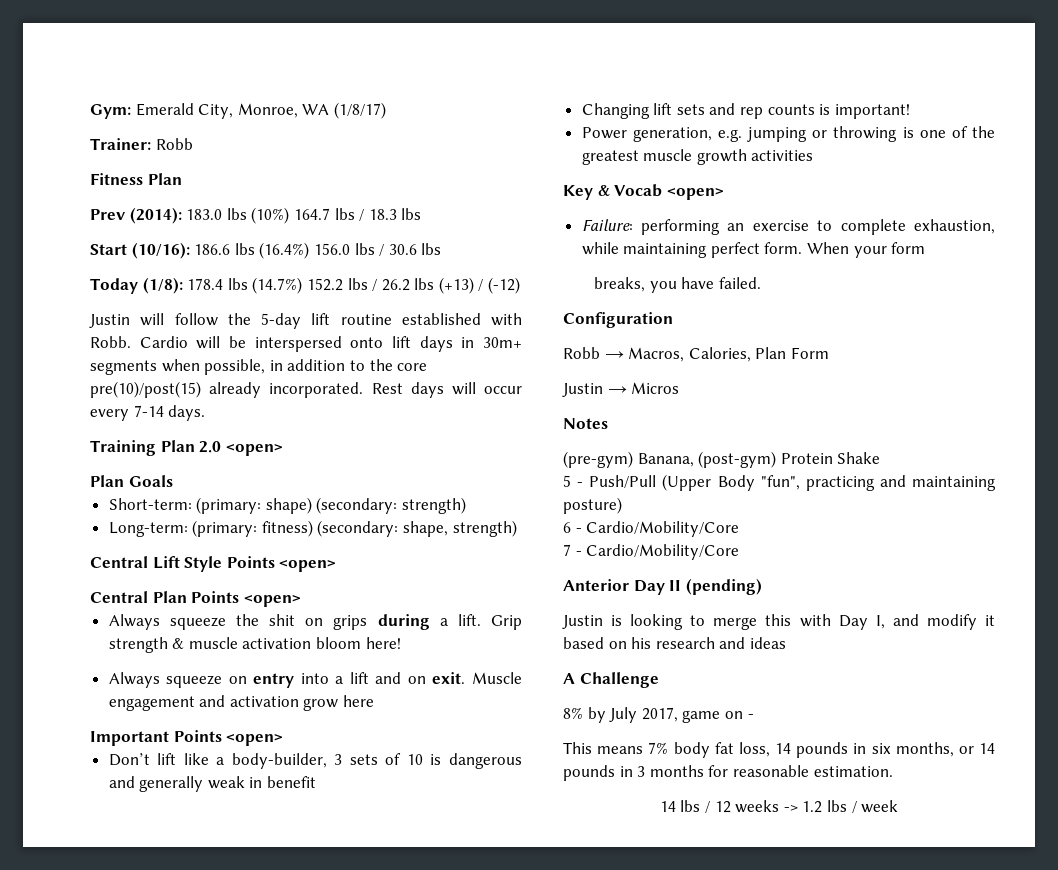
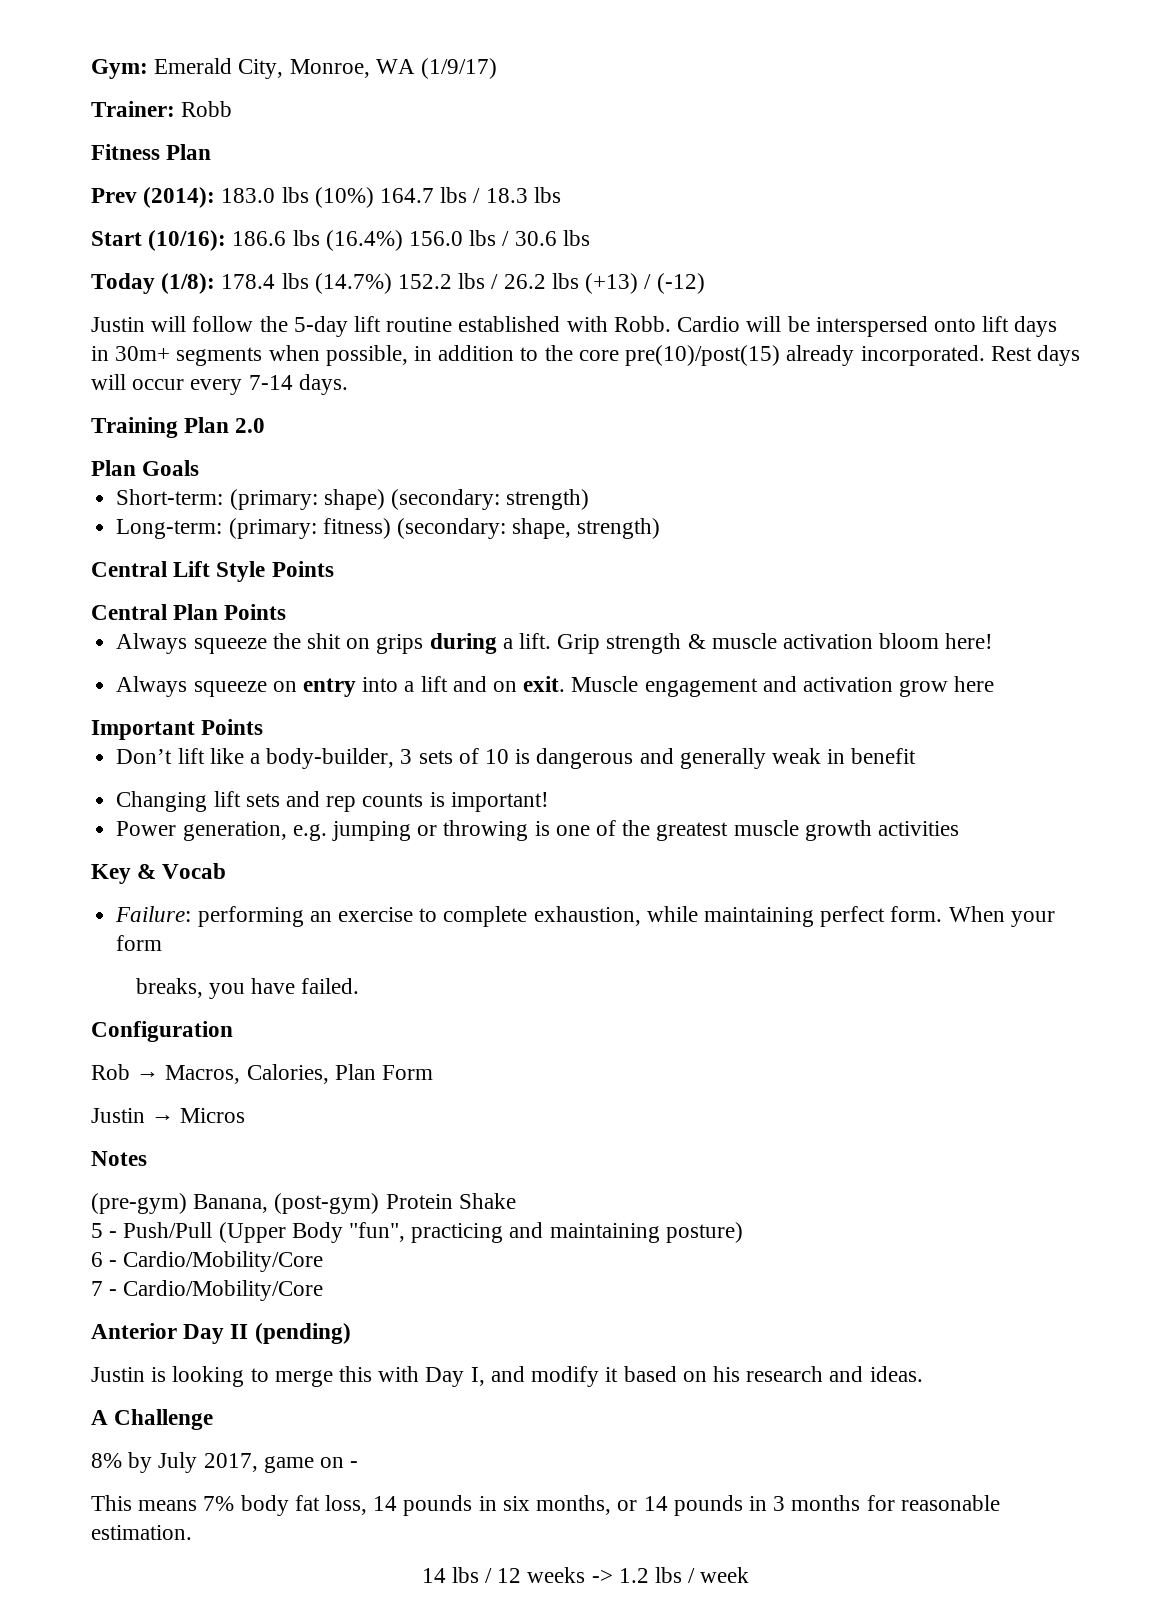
- Gym: Emerald City, Monroe, WA (1/8/17)
+ Gym: Emerald City, Monroe, WA (1/9/17)
- Training Plan 2.0 <open>
+ Training Plan 2.0
- Central Lift Style Points <open>
+ Central Lift Style Points
- Central Plan Points <open>
+ Central Plan Points
- Important Points <open>
+ Important Points
- Key & Vocab <open>
+ Key & Vocab
- Robb → Macros, Calories, Plan Form
+ Rob → Macros, Calories, Plan Form
- Justin is looking to merge this with Day I, and modify it based on his research and ideas
+ Justin is looking to merge this with Day I, and modify it based on his research and ideas.

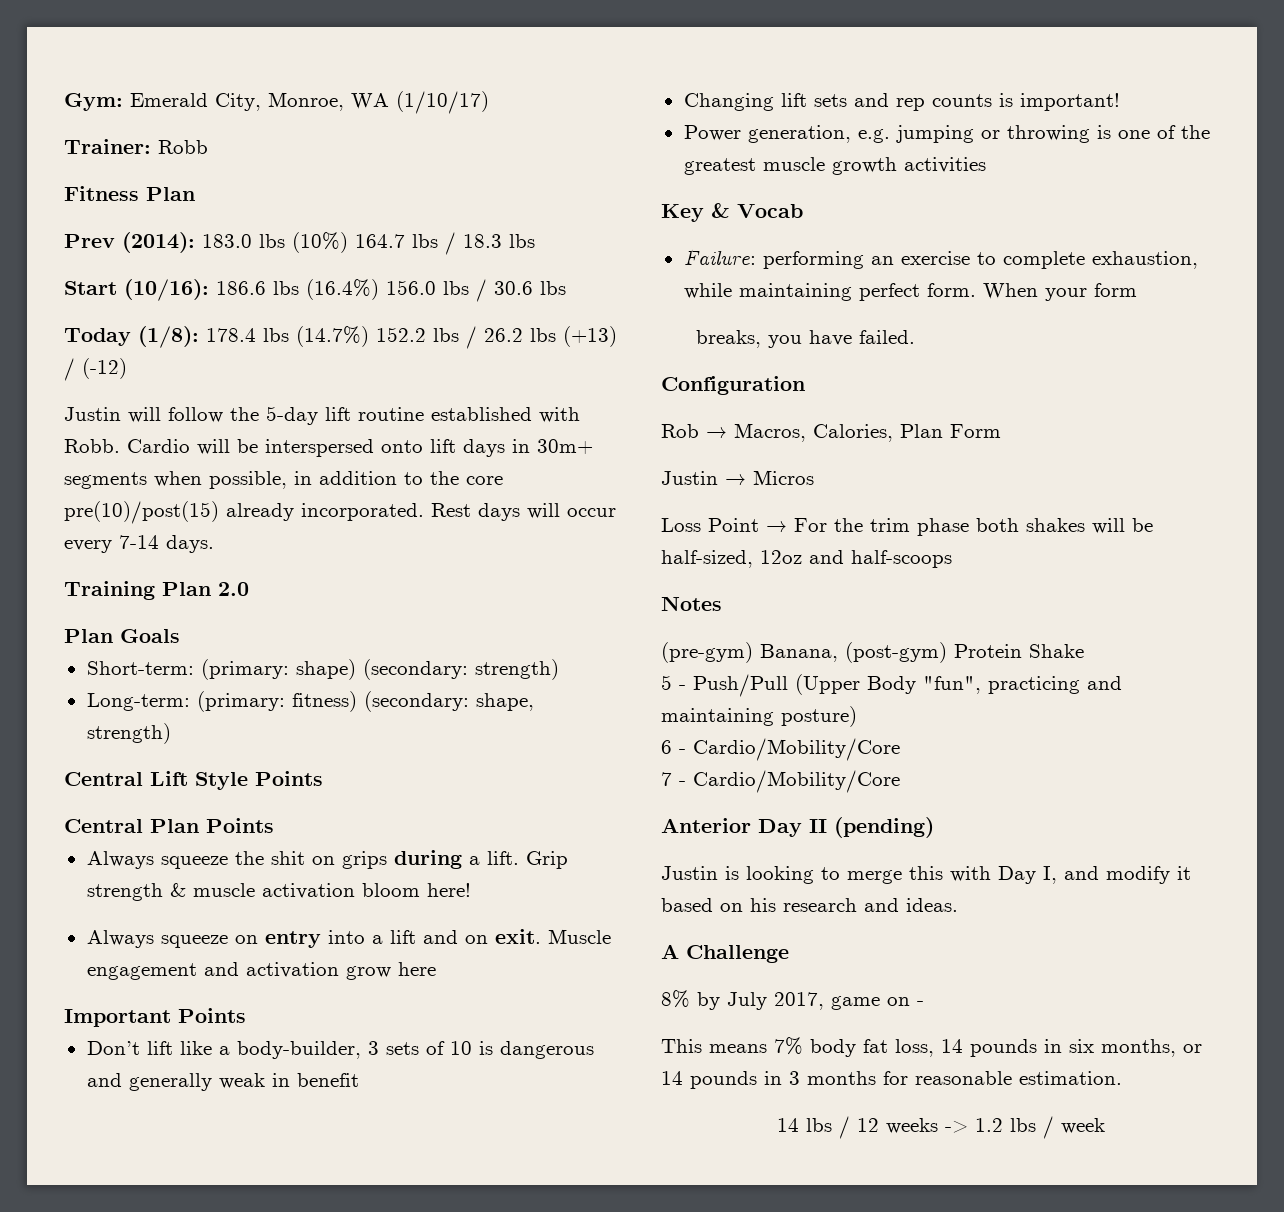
- Gym: Emerald City, Monroe, WA (1/9/17)
+ Gym: Emerald City, Monroe, WA (1/10/17)
+ Loss Point → For the trim phase both shakes will be half-sized, 12oz and half-scoops

